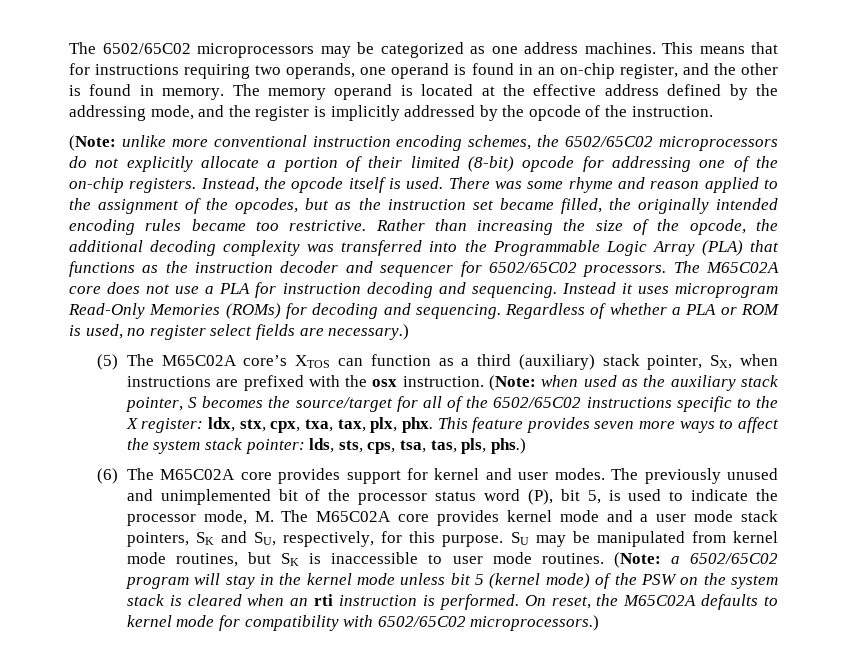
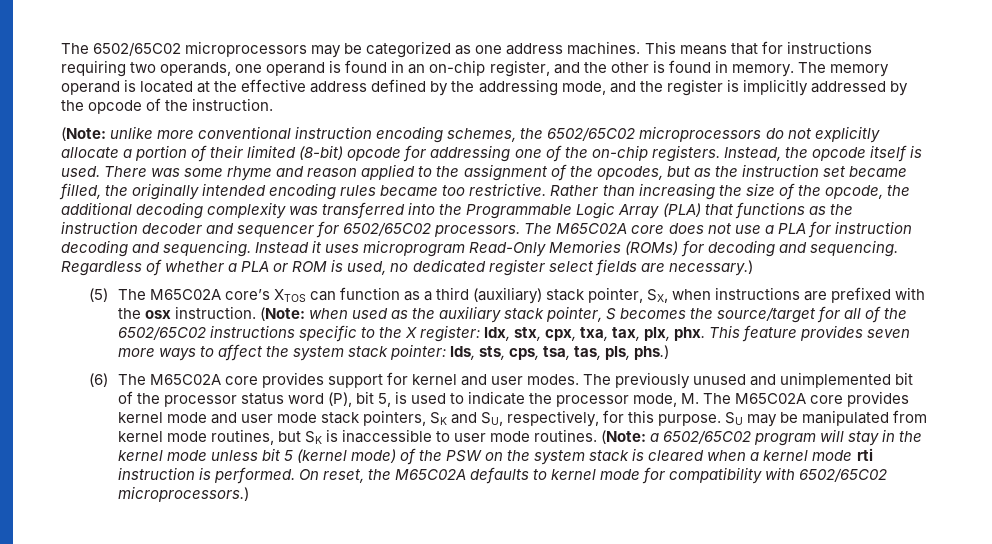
- Regardless of whether a PLA or ROM is used, no register select fields are necessary.)
+ Regardless of whether a PLA or ROM is used, no dedicated register select fields are necessary.)
- The previously unused and unimplemented bit of the processor status word (P), bit 5, is used to indicate the processor mode, M. The M65C02A core provides kernel mode and a user mode stack pointers, SK and SU, respectively, for this purpose.
+ The previously unused and unimplemented bit of the processor status word (P), bit 5, is used to indicate the processor mode, M. The M65C02A core provides kernel mode and user mode stack pointers, SK and SU, respectively, for this purpose.
- (Note: a 6502/65C02 program will stay in the kernel mode unless bit 5 (kernel mode) of the PSW on the system stack is cleared when an rti instruction is performed.
+ (Note: a 6502/65C02 program will stay in the kernel mode unless bit 5 (kernel mode) of the PSW on the system stack is cleared when a kernel mode rti instruction is performed.

